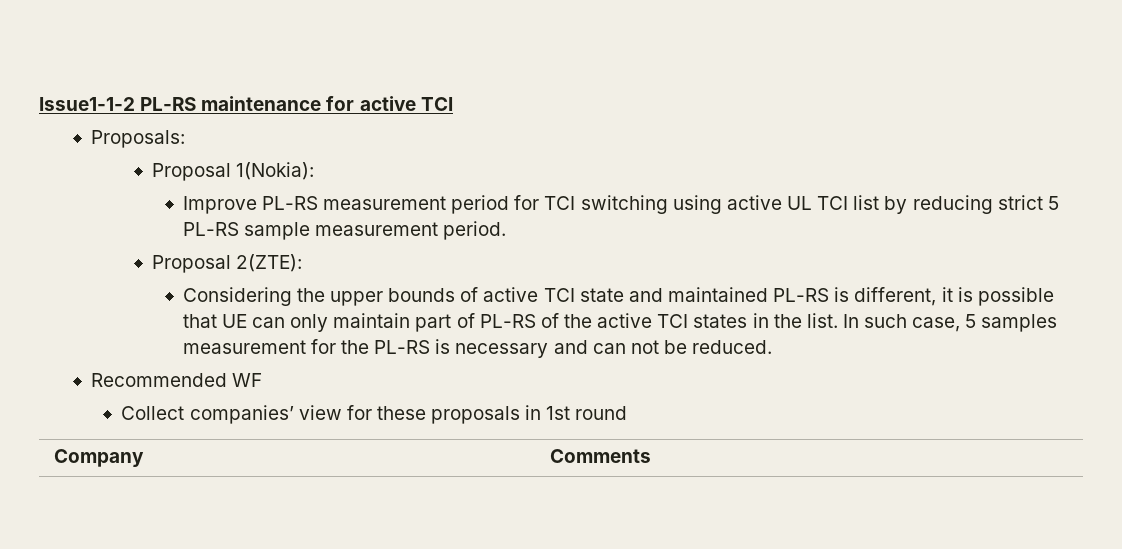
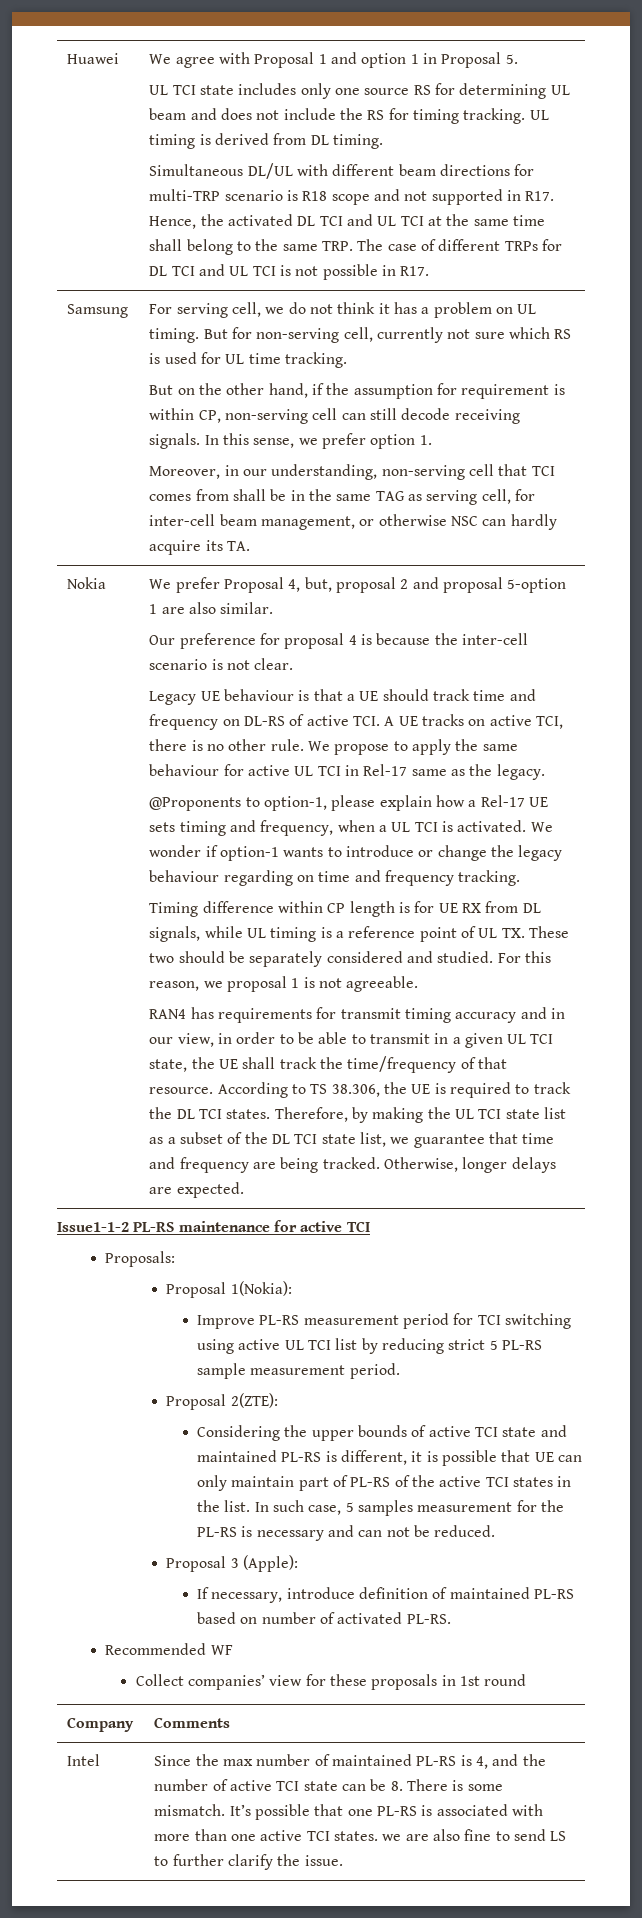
+ Huawei | We agree with Proposal 1 and option 1 in Proposal 5.
+ UL TCI state includes only one source RS for determining UL beam and does not include the RS for timing tracking. UL timing is derived from DL timing.
+ Simultaneous DL/UL with different beam directions for multi-TRP scenario is R18 scope and not supported in R17. Hence, the activated DL TCI and UL TCI at the same time shall belong to the same TRP. The case of different TRPs for DL TCI and UL TCI is not possible in R17.
+ Samsung | For serving cell, we do not think it has a problem on UL timing. But for non-serving cell, currently not sure which RS is used for UL time tracking.
+ But on the other hand, if the assumption for requirement is within CP, non-serving cell can still decode receiving signals. In this sense, we prefer option 1.
+ Moreover, in our understanding, non-serving cell that TCI comes from shall be in the same TAG as serving cell, for inter-cell beam management, or otherwise NSC can hardly acquire its TA.
+ Nokia | We prefer Proposal 4, but, proposal 2 and proposal 5-option 1 are also similar.
+ Our preference for proposal 4 is because the inter-cell scenario is not clear.
+ Legacy UE behaviour is that a UE should track time and frequency on DL-RS of active TCI. A UE tracks on active TCI, there is no other rule. We propose to apply the same behaviour for active UL TCI in Rel-17 same as the legacy.
+ @Proponents to option-1, please explain how a Rel-17 UE sets timing and frequency, when a UL TCI is activated. We wonder if option-1 wants to introduce or change the legacy behaviour regarding on time and frequency tracking.
+ Timing difference within CP length is for UE RX from DL signals, while UL timing is a reference point of UL TX. These two should be separately considered and studied. For this reason, we proposal 1 is not agreeable.
+ RAN4 has requirements for transmit timing accuracy and in our view, in order to be able to transmit in a given UL TCI state, the UE shall track the time/frequency of that resource. According to TS 38.306, the UE is required to track the DL TCI states. Therefore, by making the UL TCI state list as a subset of the DL TCI state list, we guarantee that time and frequency are being tracked. Otherwise, longer delays are expected.
+ Proposal 3 (Apple):
+ If necessary, introduce definition of maintained PL-RS based on number of activated PL-RS.
+ Intel | Since the max number of maintained PL-RS is 4, and the number of active TCI state can be 8. There is some mismatch. It’s possible that one PL-RS is associated with more than one active TCI states. we are also fine to send LS to further clarify the issue.

